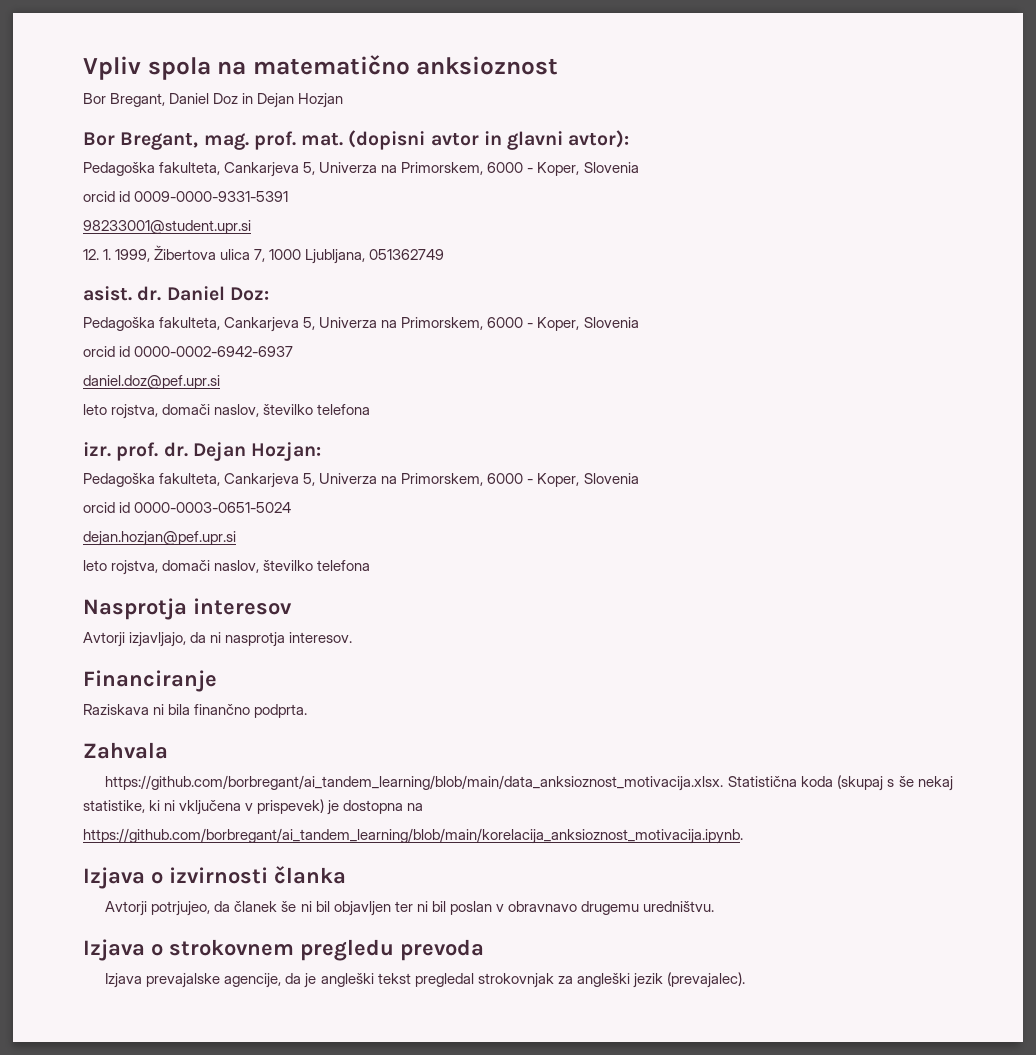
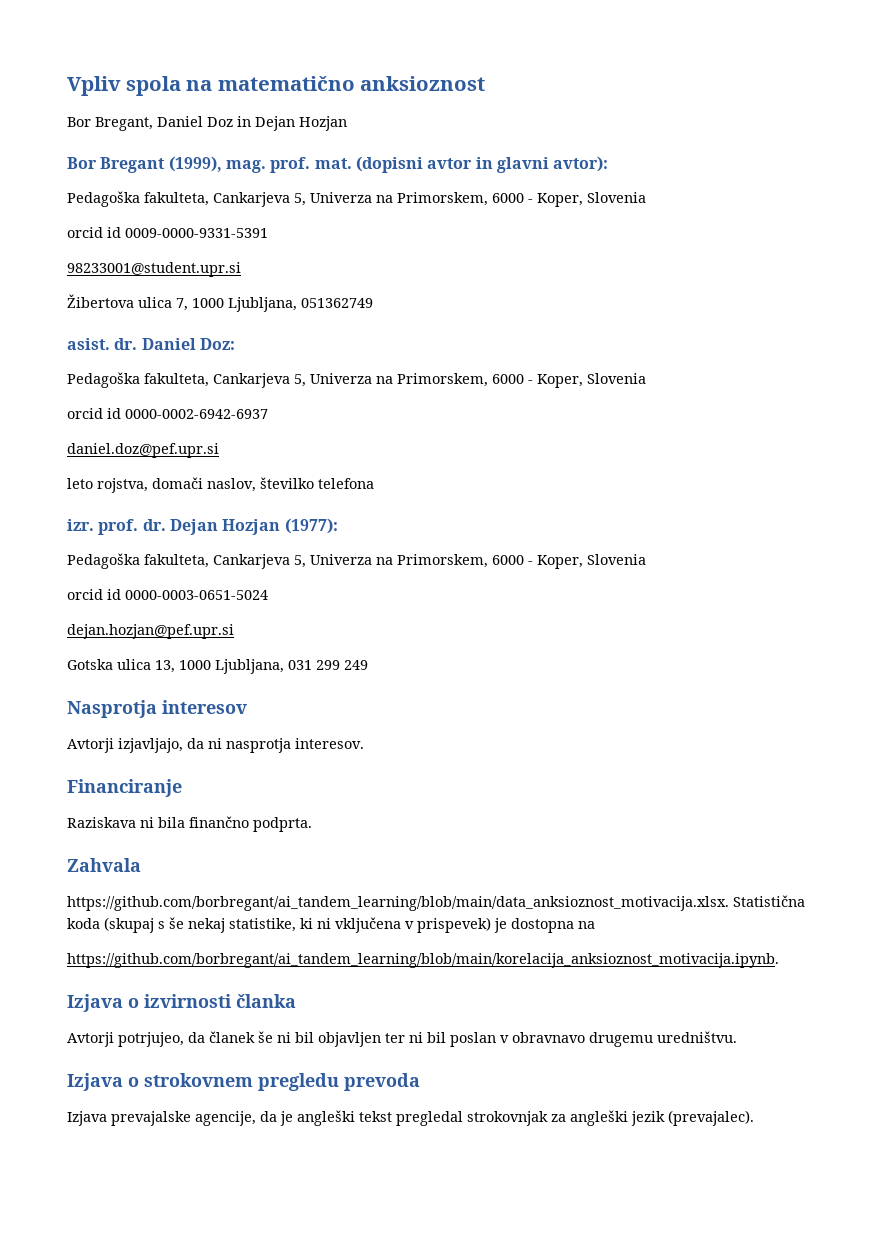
- Bor Bregant, mag. prof. mat.
+ Bor Bregant (1999), mag. prof. mat.
- 12. 1. 1999, Žibertova ulica 7, 1000 Ljubljana, 051362749
+ Žibertova ulica 7, 1000 Ljubljana, 051362749
- Dejan Hozjan:
+ Dejan Hozjan (1977):
  dejan.hozjan@pef.upr.si
- leto rojstva, domači naslov, številko telefona
+ Gotska ulica 13, 1000 Ljubljana, 031 299 249

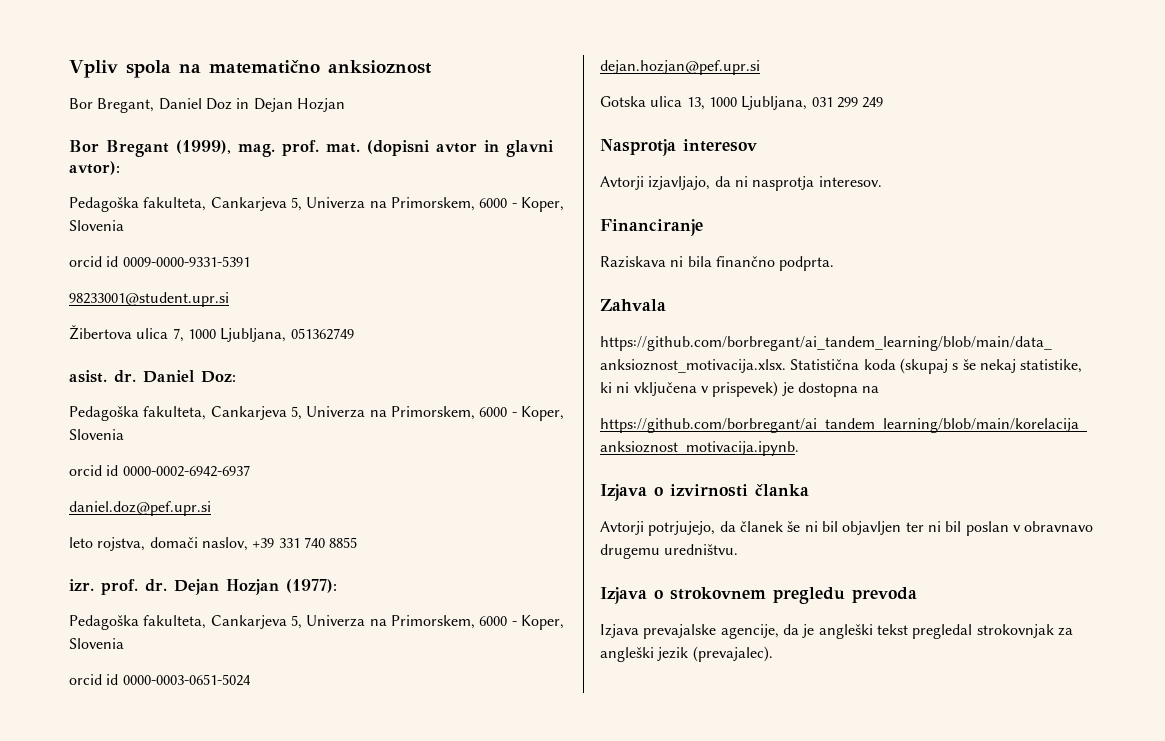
- leto rojstva, domači naslov, številko telefona
+ leto rojstva, domači naslov, +39 331 740 8855
- Avtorji potrjujeo, da članek še ni bil objavljen ter ni bil poslan v obravnavo drugemu uredništvu.
+ Avtorji potrjujejo, da članek še ni bil objavljen ter ni bil poslan v obravnavo drugemu uredništvu.

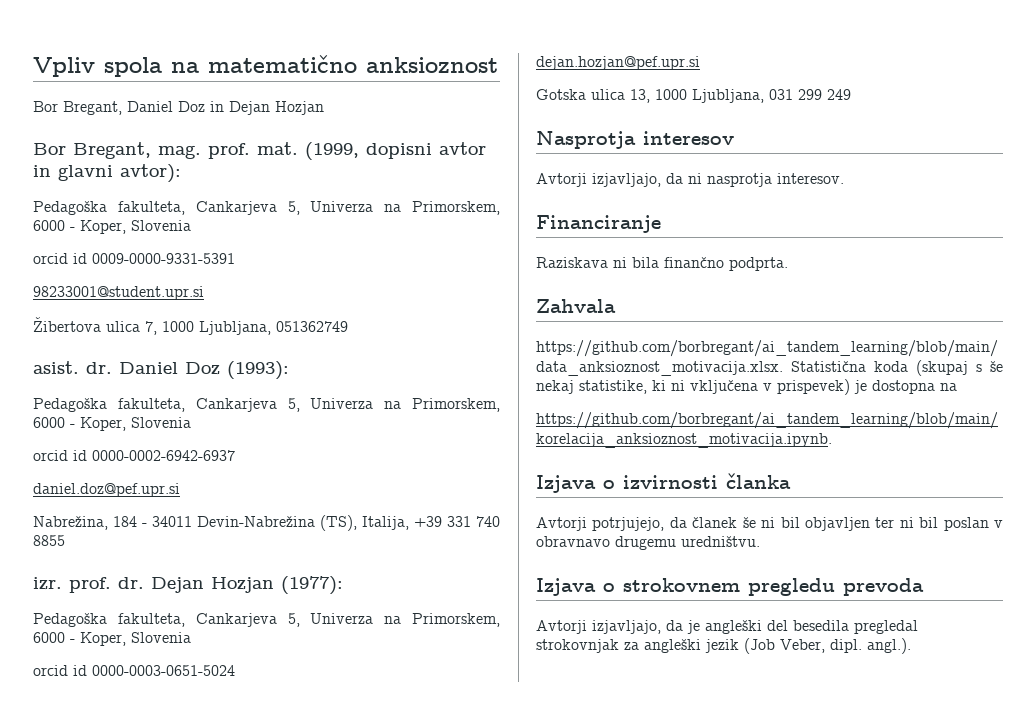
- Bor Bregant (1999), mag. prof. mat.
+ Bor Bregant, mag. prof. mat.
- (dopisni avtor in glavni avtor):
+ (1999, dopisni avtor in glavni avtor):
- Daniel Doz:
+ Daniel Doz (1993):
- leto rojstva, domači naslov, +39 331 740 8855
+ Nabrežina, 184 - 34011 Devin-Nabrežina (TS), Italija, +39 331 740 8855
- Izjava prevajalske agencije, da je angleški tekst pregledal strokovnjak za angleški jezik (prevajalec).
+ Avtorji izjavljajo, da je angleški del besedila pregledal strokovnjak za angleški jezik (Job Veber, dipl. angl.).

